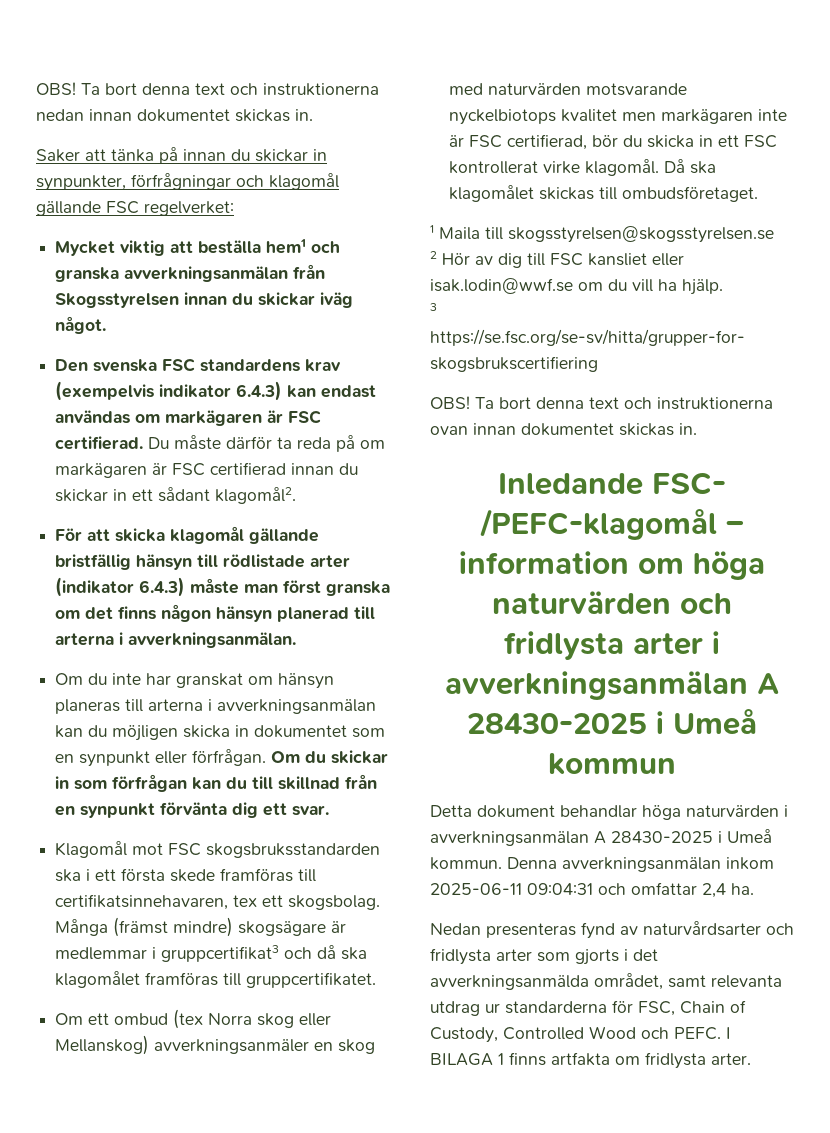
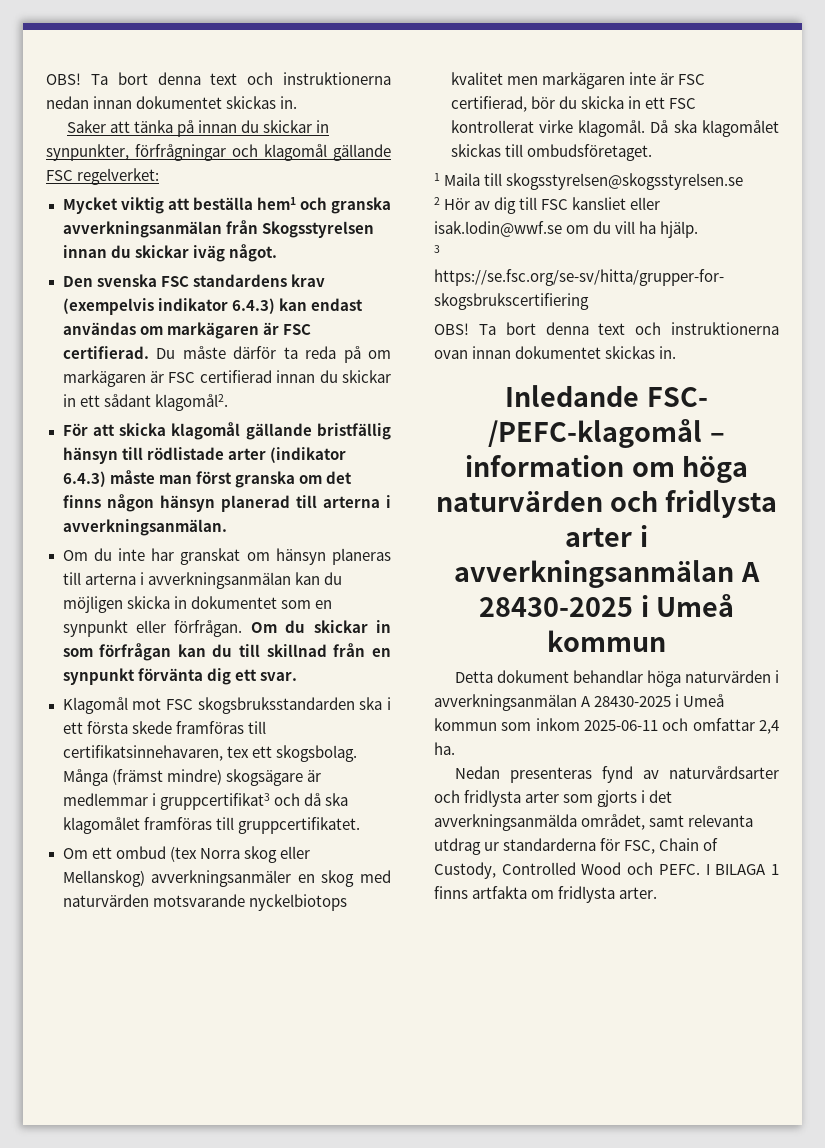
- Detta dokument behandlar höga naturvärden i avverkningsanmälan A 28430-2025 i Umeå kommun. Denna avverkningsanmälan inkom 2025-06-11 09:04:31 och omfattar 2,4 ha.
+ Detta dokument behandlar höga naturvärden i avverkningsanmälan A 28430-2025 i Umeå kommun som inkom 2025-06-11 och omfattar 2,4 ha.

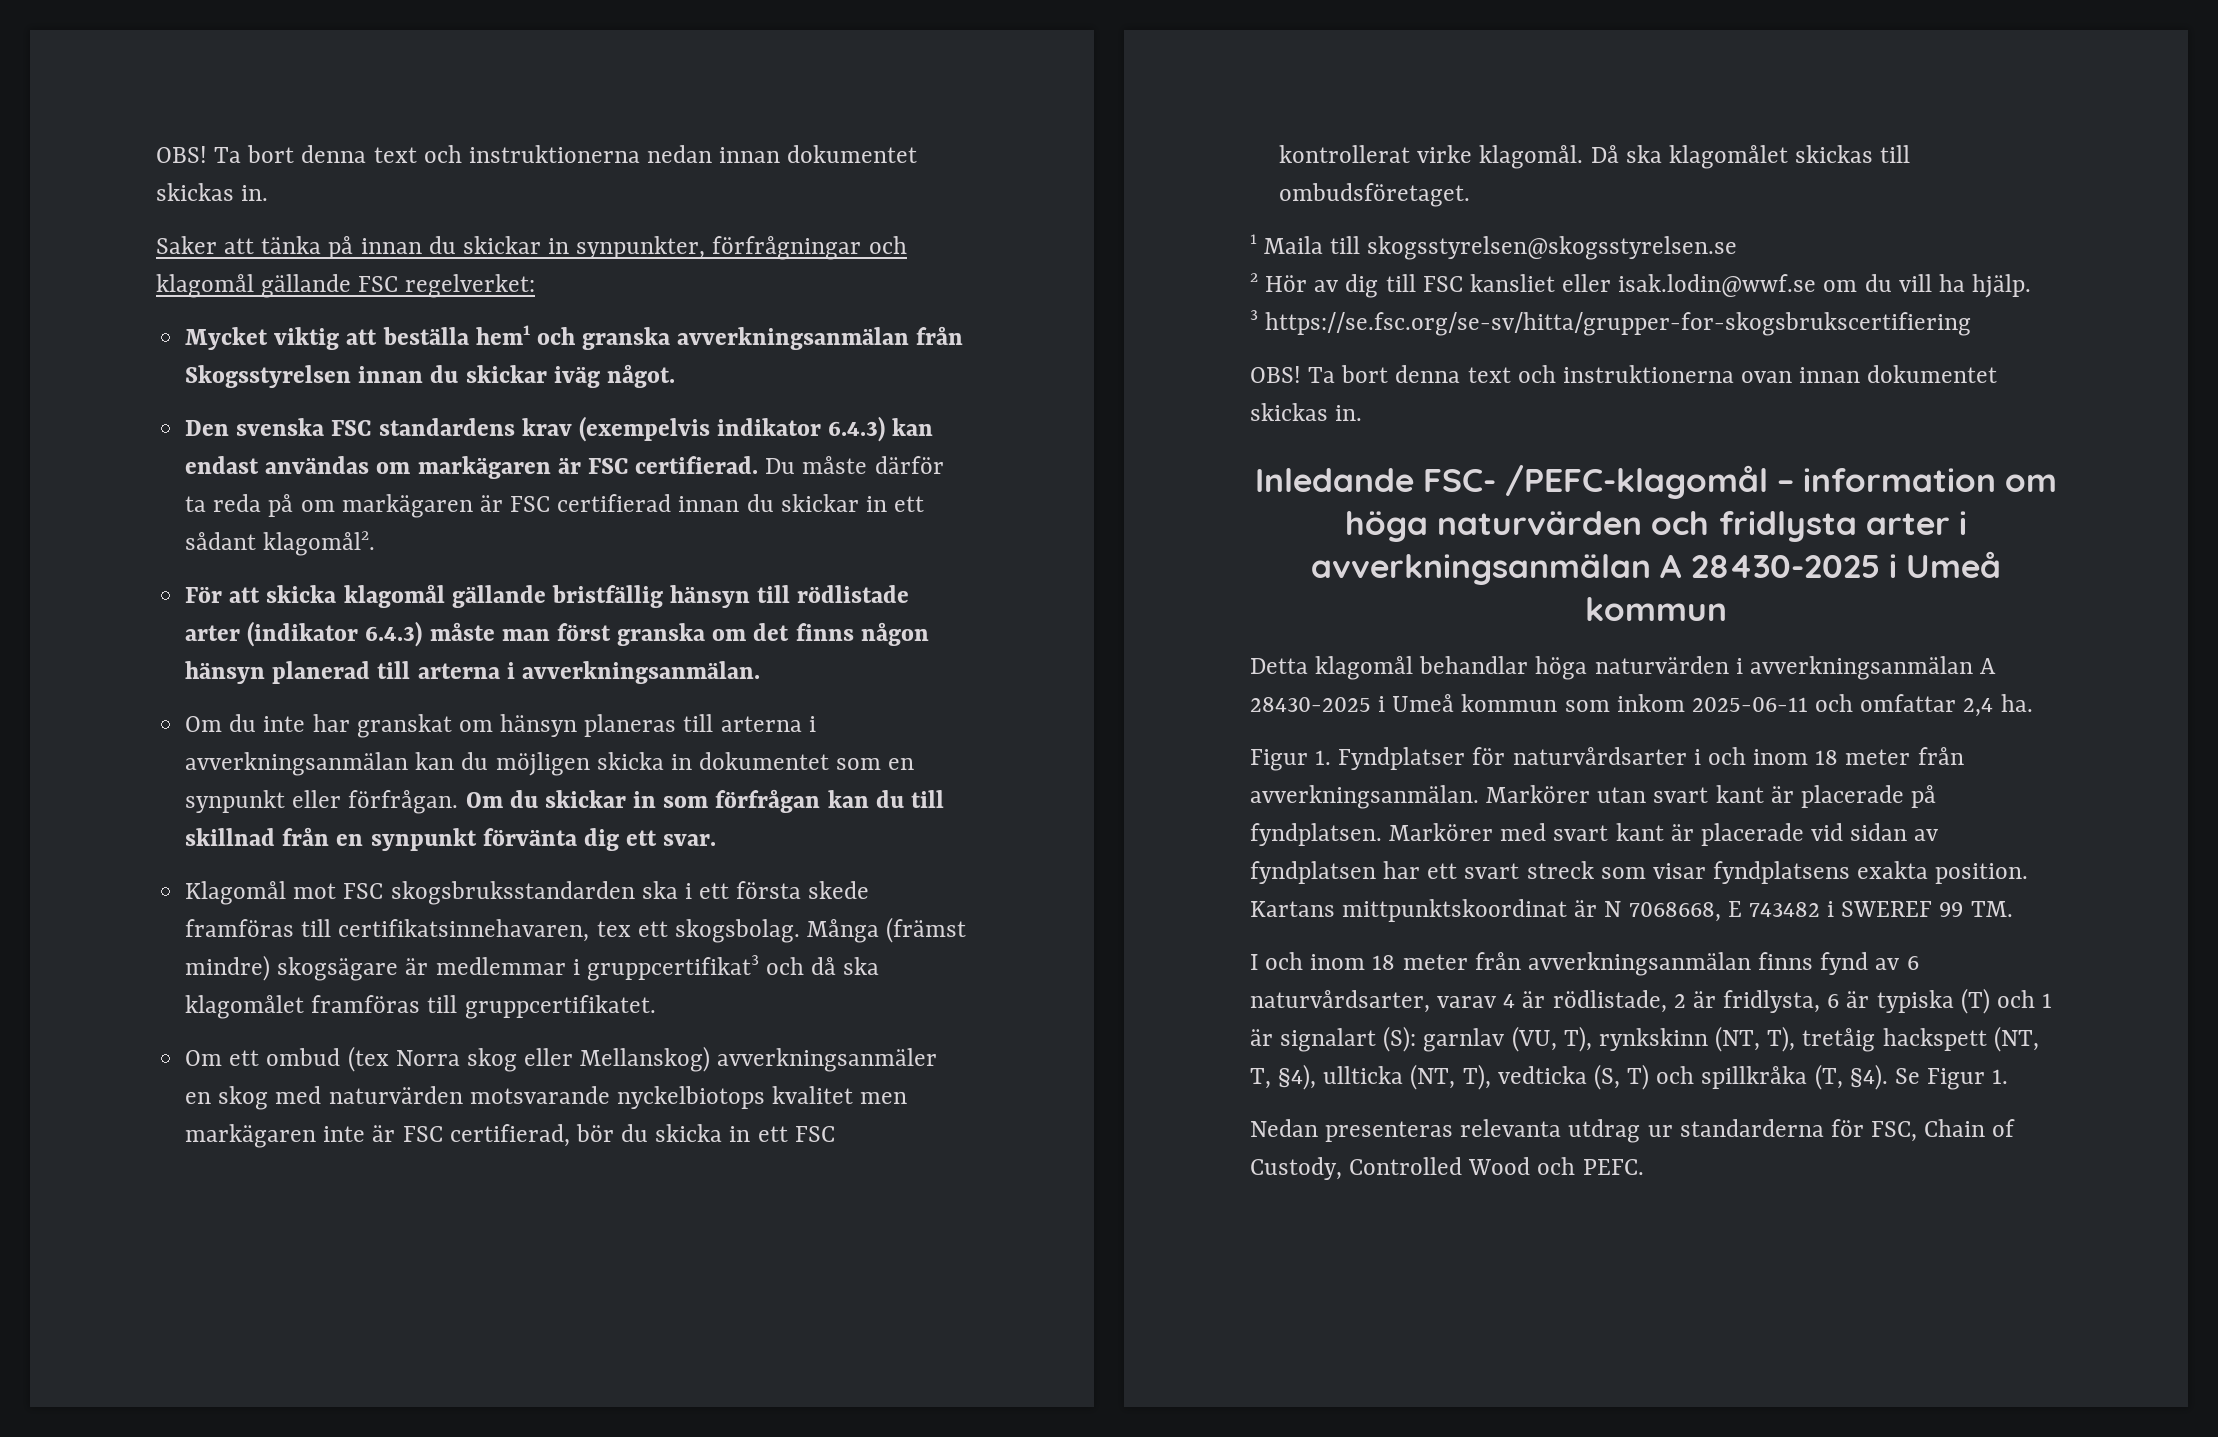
- Detta dokument behandlar höga naturvärden i avverkningsanmälan A 28430-2025 i Umeå kommun som inkom 2025-06-11 och omfattar 2,4 ha.
+ Detta klagomål behandlar höga naturvärden i avverkningsanmälan A 28430-2025 i Umeå kommun som inkom 2025-06-11 och omfattar 2,4 ha.
- Nedan presenteras fynd av naturvårdsarter och fridlysta arter som gjorts i det avverkningsanmälda området, samt relevanta utdrag ur standarderna för FSC, Chain of Custody, Controlled Wood och PEFC. I BILAGA 1 finns artfakta om fridlysta arter.
+ Figur 1. Fyndplatser för naturvårdsarter i och inom 18 meter från avverkningsanmälan. Markörer utan svart kant är placerade på fyndplatsen. Markörer med svart kant är placerade vid sidan av fyndplatsen har ett svart streck som visar fyndplatsens exakta position. Kartans mittpunktskoordinat är N 7068668, E 743482 i SWEREF 99 TM.
+ I och inom 18 meter från avverkningsanmälan finns fynd av 6 naturvårdsarter, varav 4 är rödlistade, 2 är fridlysta, 6 är typiska (T) och 1 är signalart (S): garnlav (VU, T), rynkskinn (NT, T), tretåig hackspett (NT, T, §4), ullticka (NT, T), vedticka (S, T) och spillkråka (T, §4). Se Figur 1.
+ Nedan presenteras relevanta utdrag ur standarderna för FSC, Chain of Custody, Controlled Wood och PEFC.

